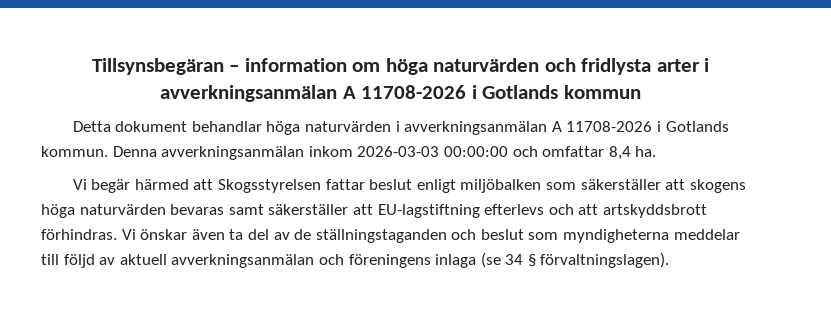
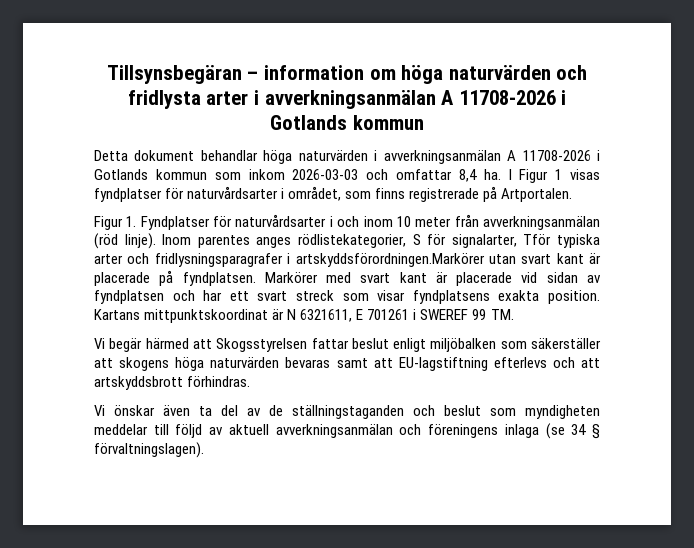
- Detta dokument behandlar höga naturvärden i avverkningsanmälan A 11708-2026 i Gotlands kommun. Denna avverkningsanmälan inkom 2026-03-03 00:00:00 och omfattar 8,4 ha.
+ Detta dokument behandlar höga naturvärden i avverkningsanmälan A 11708-2026 i Gotlands kommun som inkom 2026-03-03 och omfattar 8,4 ha. I Figur 1 visas fyndplatser för naturvårdsarter i området, som finns registrerade på Artportalen.
+ Figur 1. Fyndplatser för naturvårdsarter i och inom 10 meter från avverkningsanmälan (röd linje). Inom parentes anges rödlistekategorier, S för signalarter, Tför typiska arter och fridlysningsparagrafer i artskyddsförordningen.Markörer utan svart kant är placerade på fyndplatsen. Markörer med svart kant är placerade vid sidan av fyndplatsen och har ett svart streck som visar fyndplatsens exakta position. Kartans mittpunktskoordinat är N 6321611, E 701261 i SWEREF 99 TM.
- Vi begär härmed att Skogsstyrelsen fattar beslut enligt miljöbalken som säkerställer att skogens höga naturvärden bevaras samt säkerställer att EU-lagstiftning efterlevs och att artskyddsbrott förhindras. Vi önskar även ta del av de ställningstaganden och beslut som myndigheterna meddelar till följd av aktuell avverkningsanmälan och föreningens inlaga (se 34 § förvaltningslagen).
+ Vi begär härmed att Skogsstyrelsen fattar beslut enligt miljöbalken som säkerställer att skogens höga naturvärden bevaras samt att EU-lagstiftning efterlevs och att artskyddsbrott förhindras.
+ Vi önskar även ta del av de ställningstaganden och beslut som myndigheten meddelar till följd av aktuell avverkningsanmälan och föreningens inlaga (se 34 § förvaltningslagen).

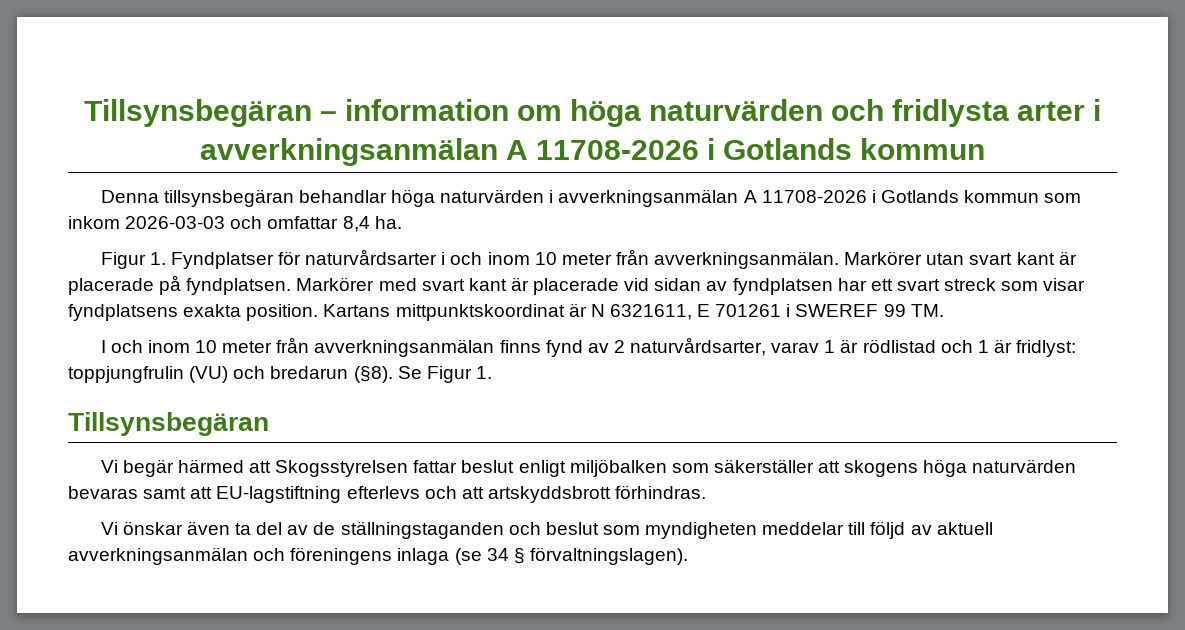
- Detta dokument behandlar höga naturvärden i avverkningsanmälan A 11708-2026 i Gotlands kommun som inkom 2026-03-03 och omfattar 8,4 ha. I Figur 1 visas fyndplatser för naturvårdsarter i området, som finns registrerade på Artportalen.
+ Denna tillsynsbegäran behandlar höga naturvärden i avverkningsanmälan A 11708-2026 i Gotlands kommun som inkom 2026-03-03 och omfattar 8,4 ha.
- Figur 1. Fyndplatser för naturvårdsarter i och inom 10 meter från avverkningsanmälan (röd linje). Inom parentes anges rödlistekategorier, S för signalarter, Tför typiska arter och fridlysningsparagrafer i artskyddsförordningen.Markörer utan svart kant är placerade på fyndplatsen.
+ Figur 1. Fyndplatser för naturvårdsarter i och inom 10 meter från avverkningsanmälan. Markörer utan svart kant är placerade på fyndplatsen.
- Markörer med svart kant är placerade vid sidan av fyndplatsen och har ett svart streck som visar fyndplatsens exakta position.
+ Markörer med svart kant är placerade vid sidan av fyndplatsen har ett svart streck som visar fyndplatsens exakta position.
+ I och inom 10 meter från avverkningsanmälan finns fynd av 2 naturvårdsarter, varav 1 är rödlistad och 1 är fridlyst: toppjungfrulin (VU) och bredarun (§8). Se Figur 1.
+ Tillsynsbegäran

